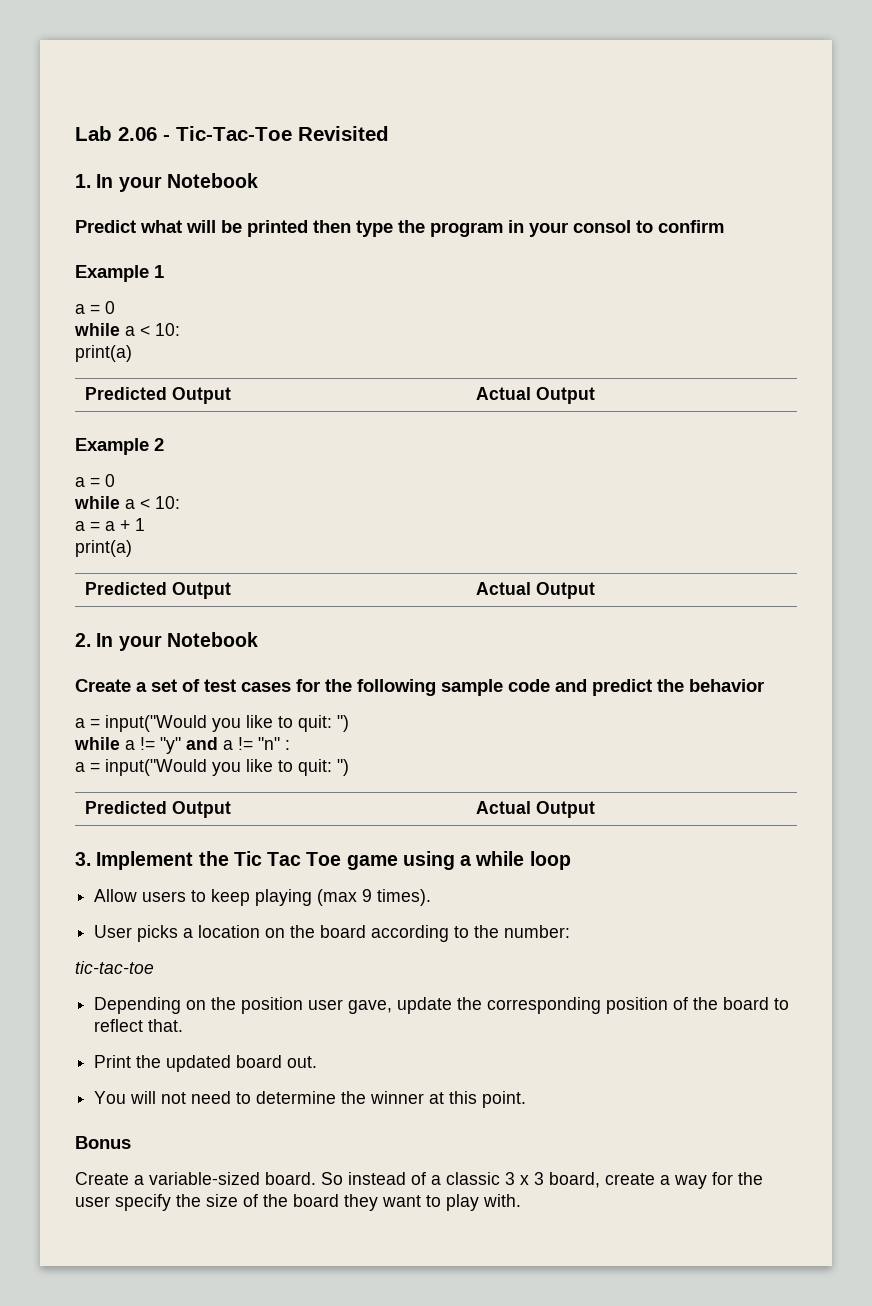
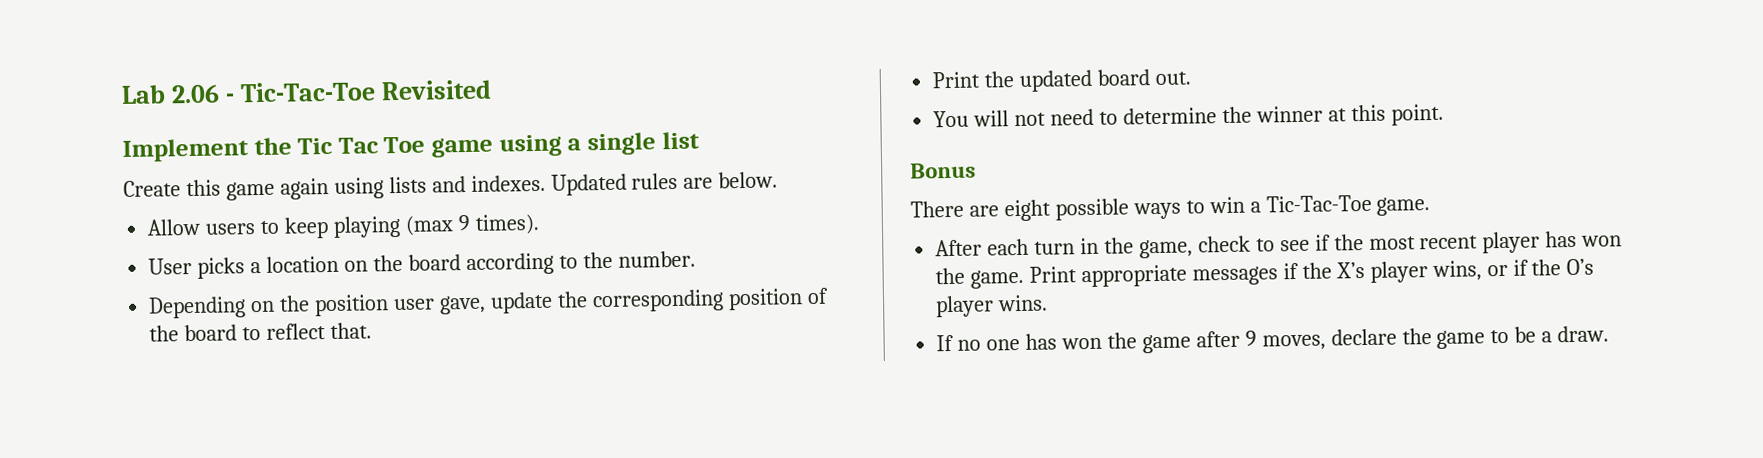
- 1. In your Notebook
- Predict what will be printed then type the program in your consol to confirm
- Example 1
- a = 0
- while a < 10:
- print(a)
- Predicted Output | Actual Output
- Example 2
- a = 0
- while a < 10:
- a = a + 1
- print(a)
- Predicted Output | Actual Output
- 2. In your Notebook
- Create a set of test cases for the following sample code and predict the behavior
- a = input("Would you like to quit: ")
- while a != "y" and a != "n" :
- a = input("Would you like to quit: ")
- Predicted Output | Actual Output
- 3. Implement the Tic Tac Toe game using a while loop
+ Implement the Tic Tac Toe game using a single list
+ Create this game again using lists and indexes. Updated rules are below.
- User picks a location on the board according to the number:
- tic-tac-toe
+ User picks a location on the board according to the number.
- Create a variable-sized board. So instead of a classic 3 x 3 board, create a way for the user specify the size of the board they want to play with.
+ There are eight possible ways to win a Tic-Tac-Toe game.
+ After each turn in the game, check to see if the most recent player has won the game. Print appropriate messages if the X’s player wins, or if the O’s player wins.
+ If no one has won the game after 9 moves, declare the game to be a draw.

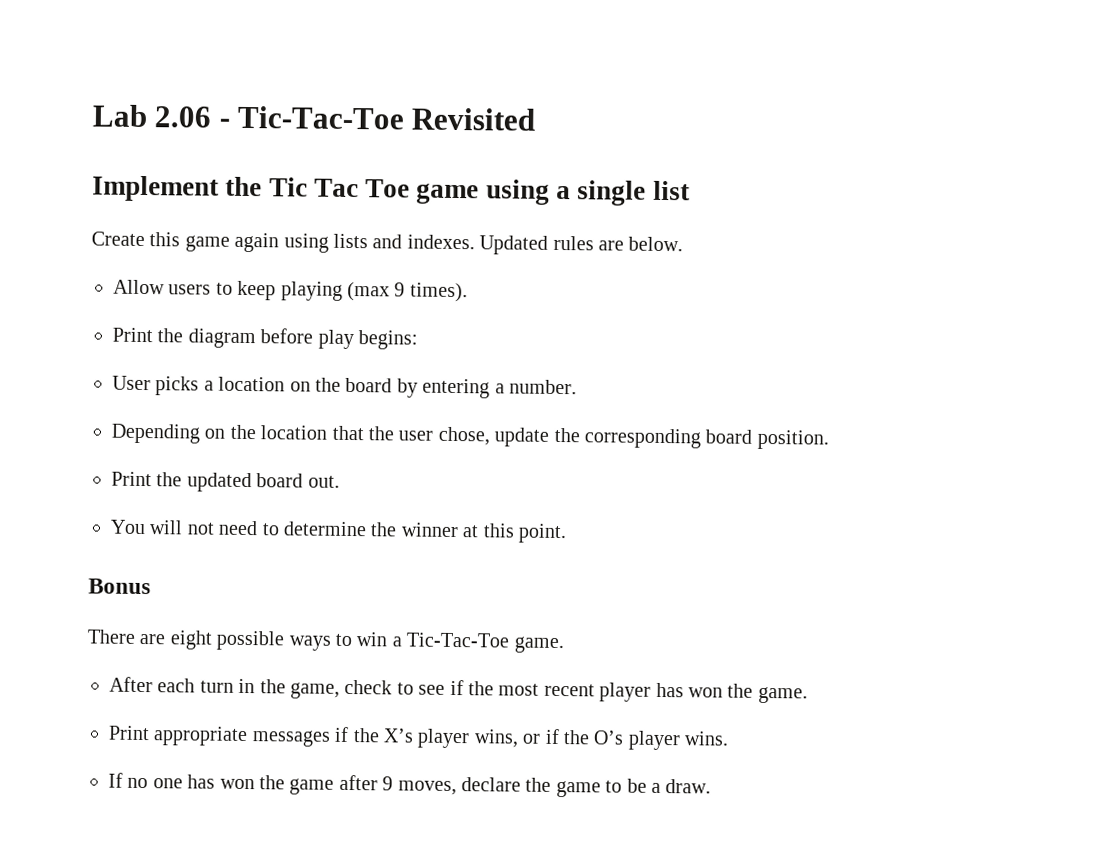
+ Print the diagram before play begins:
- User picks a location on the board according to the number.
+ User picks a location on the board by entering a number.
- Depending on the position user gave, update the corresponding position of the board to reflect that.
+ Depending on the location that the user chose, update the corresponding board position.
- After each turn in the game, check to see if the most recent player has won the game. Print appropriate messages if the X’s player wins, or if the O’s player wins.
+ After each turn in the game, check to see if the most recent player has won the game.
+ Print appropriate messages if the X’s player wins, or if the O’s player wins.

